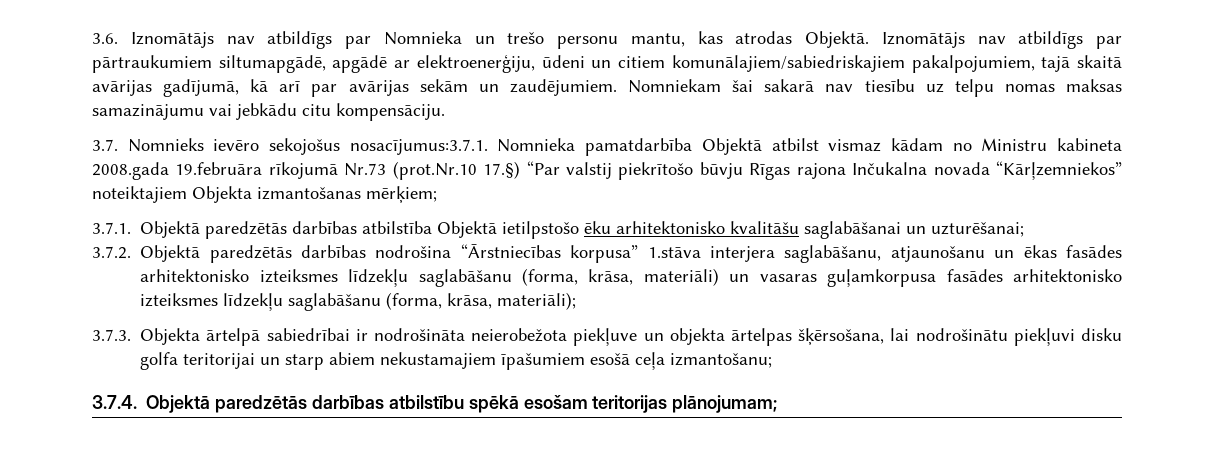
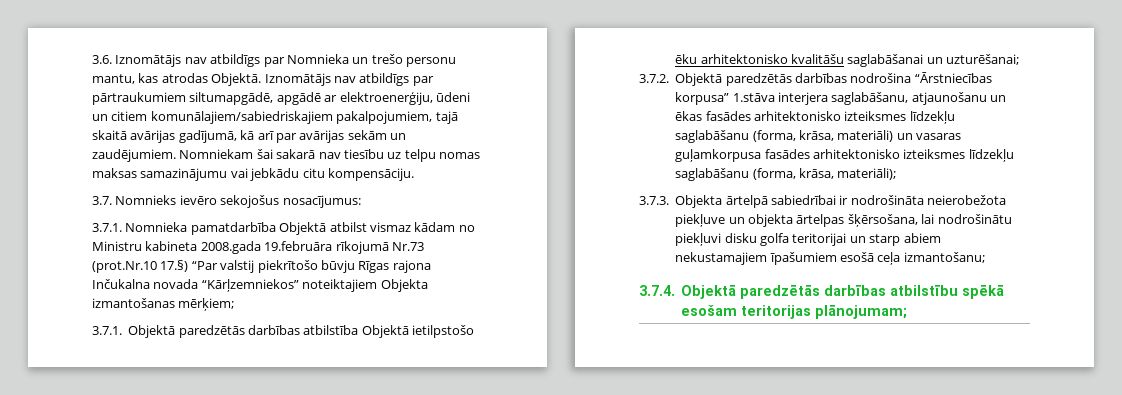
- 3.7. Nomnieks ievēro sekojošus nosacījumus:3.7.1. Nomnieka pamatdarbība Objektā atbilst vismaz kādam no Ministru kabineta 2008.gada 19.februāra rīkojumā Nr.73 (prot.Nr.10 17.§) “Par valstij piekrītošo būvju Rīgas rajona Inčukalna novada “Kārļzemniekos” noteiktajiem Objekta izmantošanas mērķiem;
+ 3.7. Nomnieks ievēro sekojošus nosacījumus:
+ 3.7.1. Nomnieka pamatdarbība Objektā atbilst vismaz kādam no Ministru kabineta 2008.gada 19.februāra rīkojumā Nr.73 (prot.Nr.10 17.§) “Par valstij piekrītošo būvju Rīgas rajona Inčukalna novada “Kārļzemniekos” noteiktajiem Objekta izmantošanas mērķiem;

